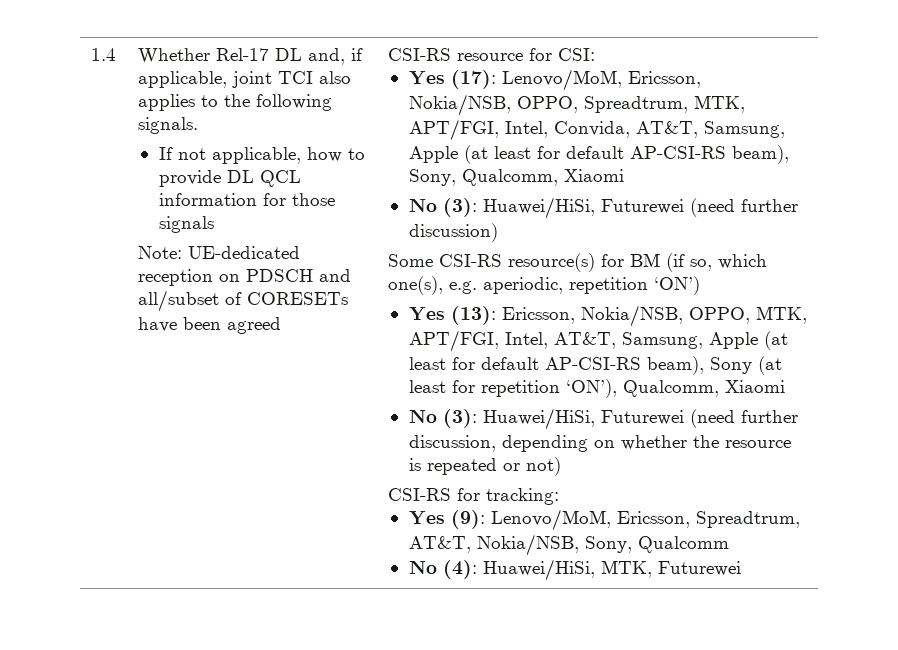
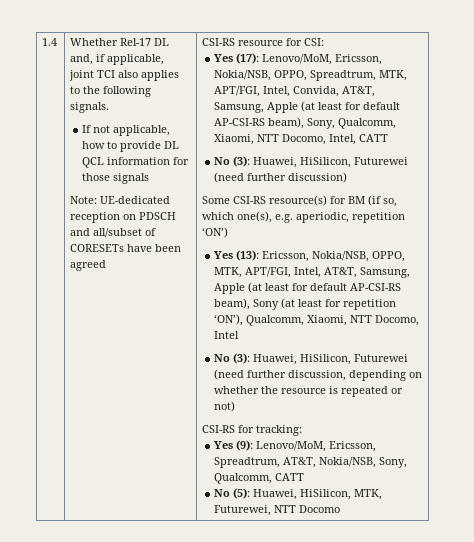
- Yes (17): Lenovo/MoM, Ericsson, Nokia/NSB, OPPO, Spreadtrum, MTK, APT/FGI, Intel, Convida, AT&T, Samsung, Apple (at least for default AP-CSI-RS beam), Sony, Qualcomm, Xiaomi
- No (3): Huawei/HiSi, Futurewei (need further discussion)
+ Yes (17): Lenovo/MoM, Ericsson, Nokia/NSB, OPPO, Spreadtrum, MTK, APT/FGI, Intel, Convida, AT&T, Samsung, Apple (at least for default AP-CSI-RS beam), Sony, Qualcomm, Xiaomi, NTT Docomo, Intel, CATT
+ No (3): Huawei, HiSilicon, Futurewei (need further discussion)
- Yes (13): Ericsson, Nokia/NSB, OPPO, MTK, APT/FGI, Intel, AT&T, Samsung, Apple (at least for default AP-CSI-RS beam), Sony (at least for repetition ‘ON’), Qualcomm, Xiaomi
- No (3): Huawei/HiSi, Futurewei (need further discussion, depending on whether the resource is repeated or not)
+ Yes (13): Ericsson, Nokia/NSB, OPPO, MTK, APT/FGI, Intel, AT&T, Samsung, Apple (at least for default AP-CSI-RS beam), Sony (at least for repetition ‘ON’), Qualcomm, Xiaomi, NTT Docomo, Intel
+ No (3): Huawei, HiSilicon, Futurewei (need further discussion, depending on whether the resource is repeated or not)
- Yes (9): Lenovo/MoM, Ericsson, Spreadtrum, AT&T, Nokia/NSB, Sony, Qualcomm
- No (4): Huawei/HiSi, MTK, Futurewei
+ Yes (9): Lenovo/MoM, Ericsson, Spreadtrum, AT&T, Nokia/NSB, Sony, Qualcomm, CATT
+ No (5): Huawei, HiSilicon, MTK, Futurewei, NTT Docomo

